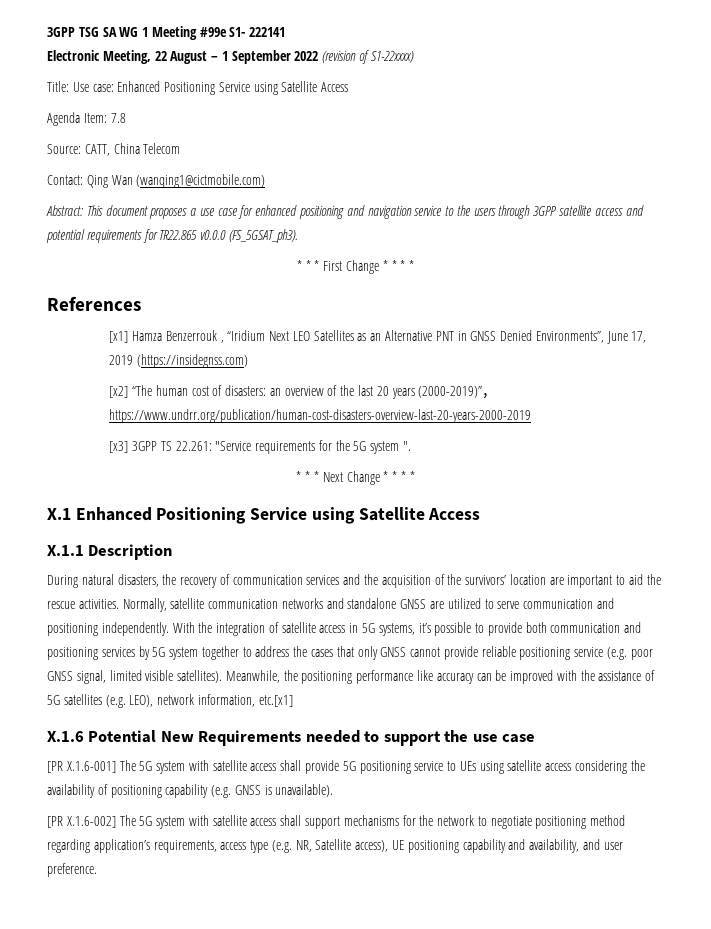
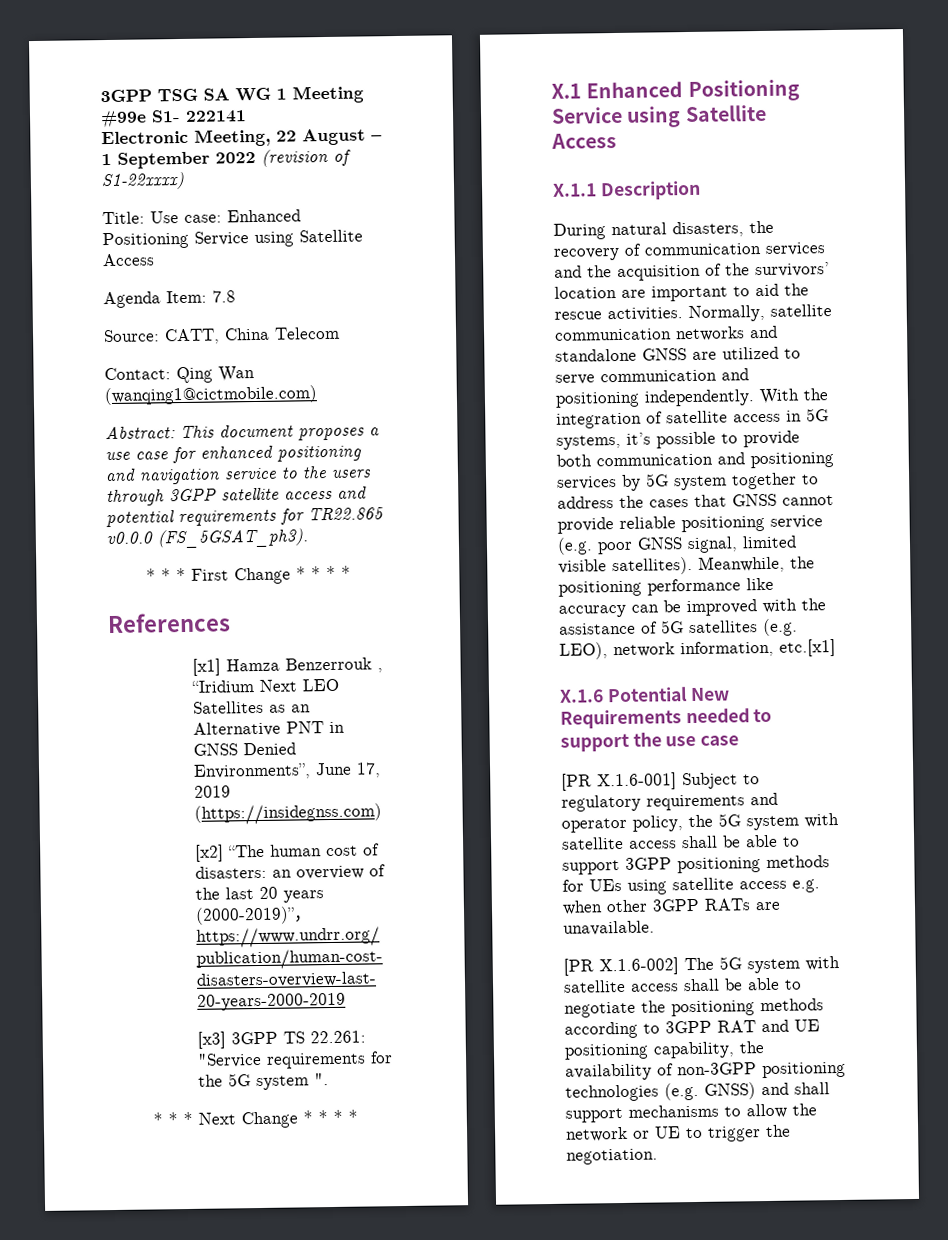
- With the integration of satellite access in 5G systems, it’s possible to provide both communication and positioning services by 5G system together to address the cases that only GNSS cannot provide reliable positioning service (e.g. poor GNSS signal, limited visible satellites).
+ With the integration of satellite access in 5G systems, it’s possible to provide both communication and positioning services by 5G system together to address the cases that GNSS cannot provide reliable positioning service (e.g. poor GNSS signal, limited visible satellites).
- [PR X.1.6-001] The 5G system with satellite access shall provide 5G positioning service to UEs using satellite access considering the availability of positioning capability (e.g. GNSS is unavailable).
+ [PR X.1.6-001] Subject to regulatory requirements and operator policy, the 5G system with satellite access shall be able to support 3GPP positioning methods for UEs using satellite access e.g. when other 3GPP RATs are unavailable.
- [PR X.1.6-002] The 5G system with satellite access shall support mechanisms for the network to negotiate positioning method regarding application’s requirements, access type (e.g. NR, Satellite access), UE positioning capability and availability, and user preference.
+ [PR X.1.6-002] The 5G system with satellite access shall be able to negotiate the positioning methods according to 3GPP RAT and UE positioning capability, the availability of non-3GPP positioning technologies (e.g. GNSS) and shall support mechanisms to allow the network or UE to trigger the negotiation.

